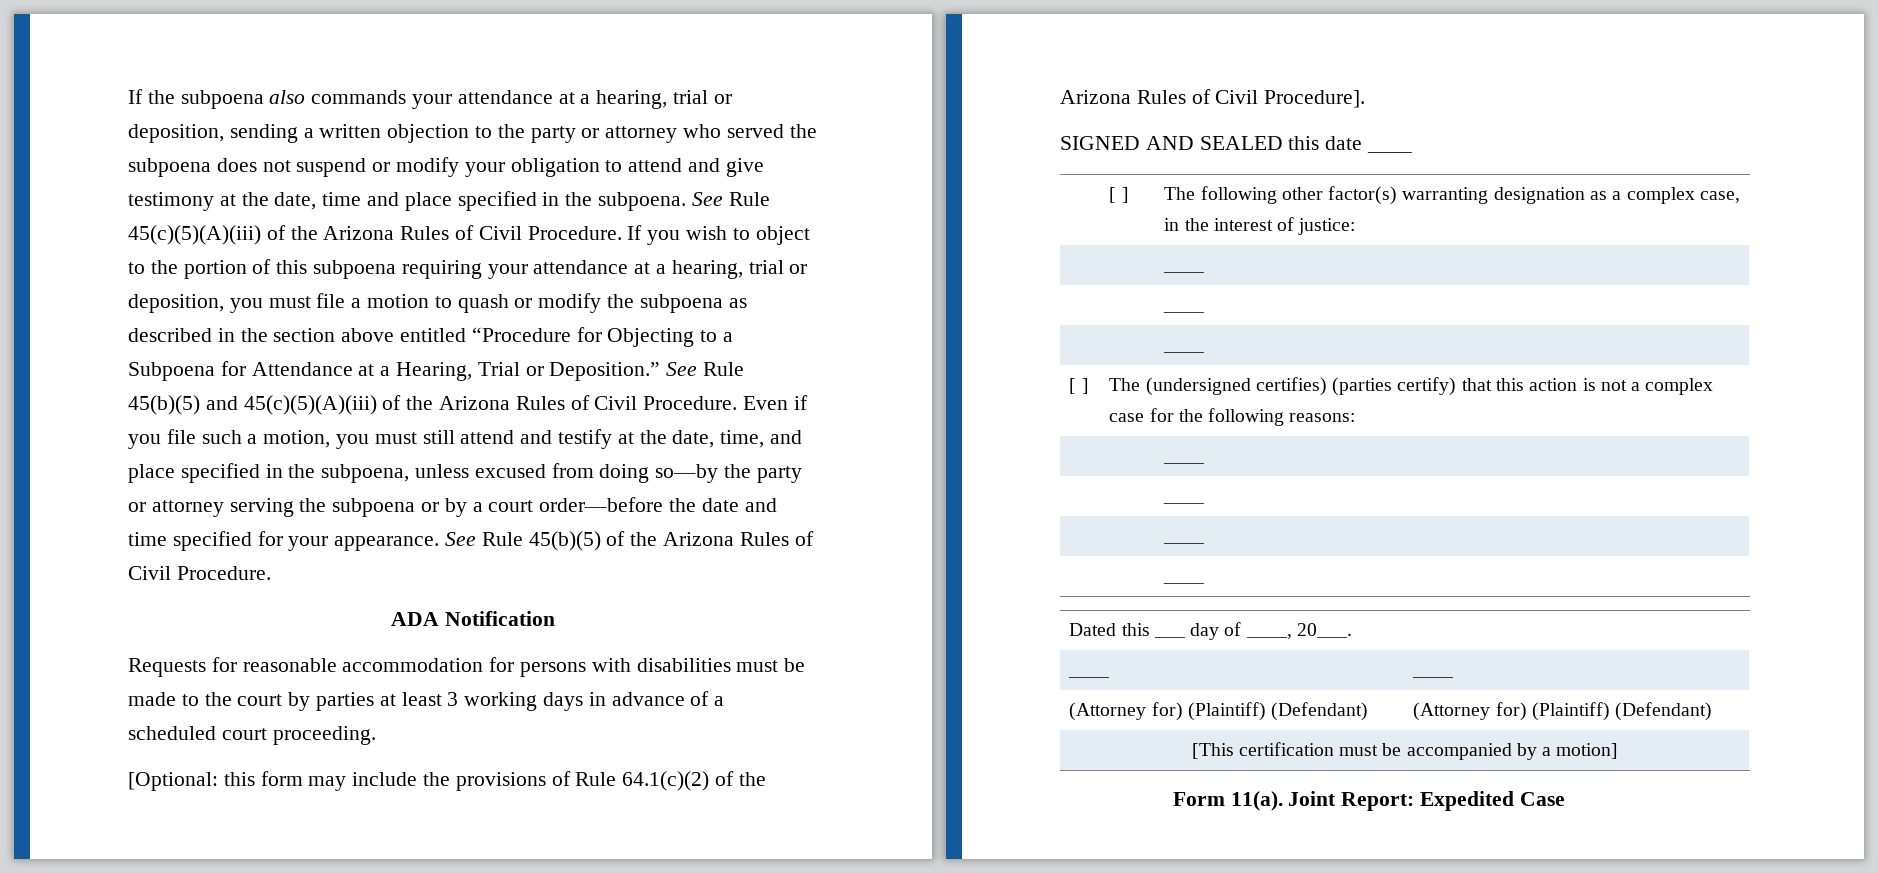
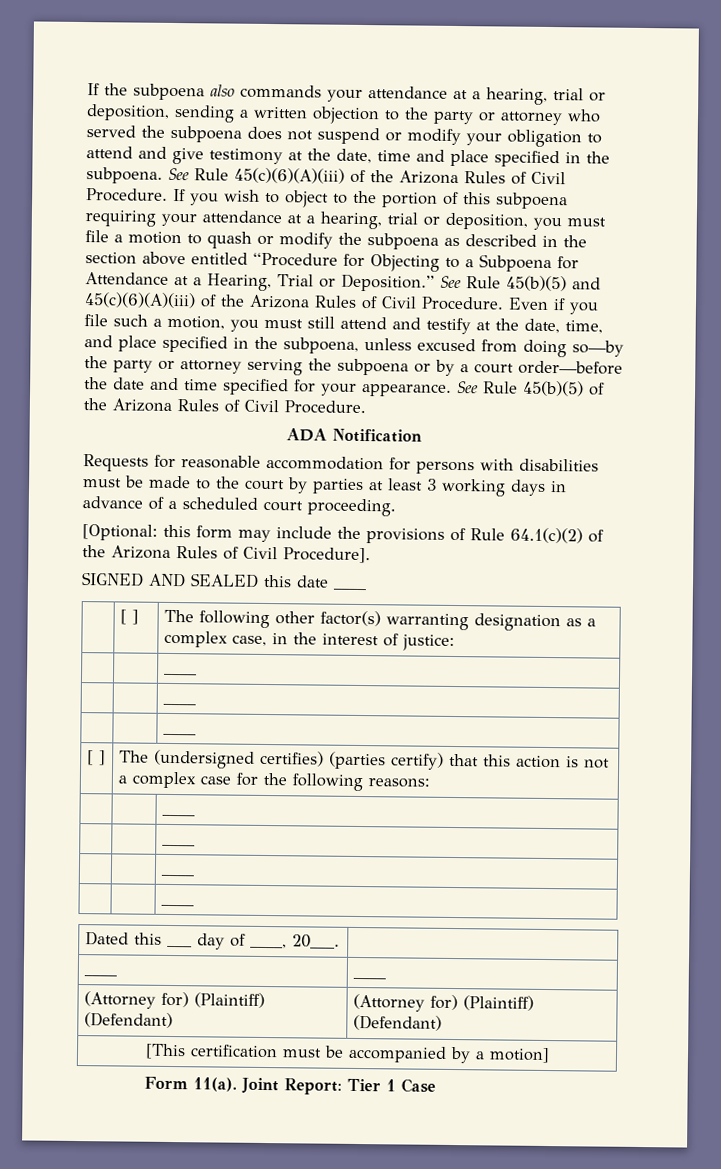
- See Rule 45(c)(5)(A)(iii) of the Arizona Rules of Civil Procedure.
+ See Rule 45(c)(6)(A)(iii) of the Arizona Rules of Civil Procedure.
- See Rule 45(b)(5) and 45(c)(5)(A)(iii) of the Arizona Rules of Civil Procedure.
+ See Rule 45(b)(5) and 45(c)(6)(A)(iii) of the Arizona Rules of Civil Procedure.
- Joint Report: Expedited Case
+ Joint Report: Tier 1 Case

